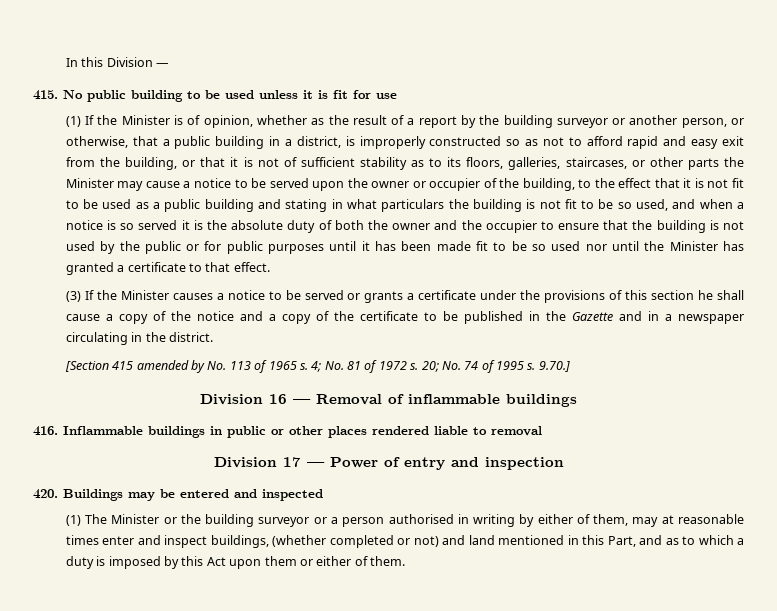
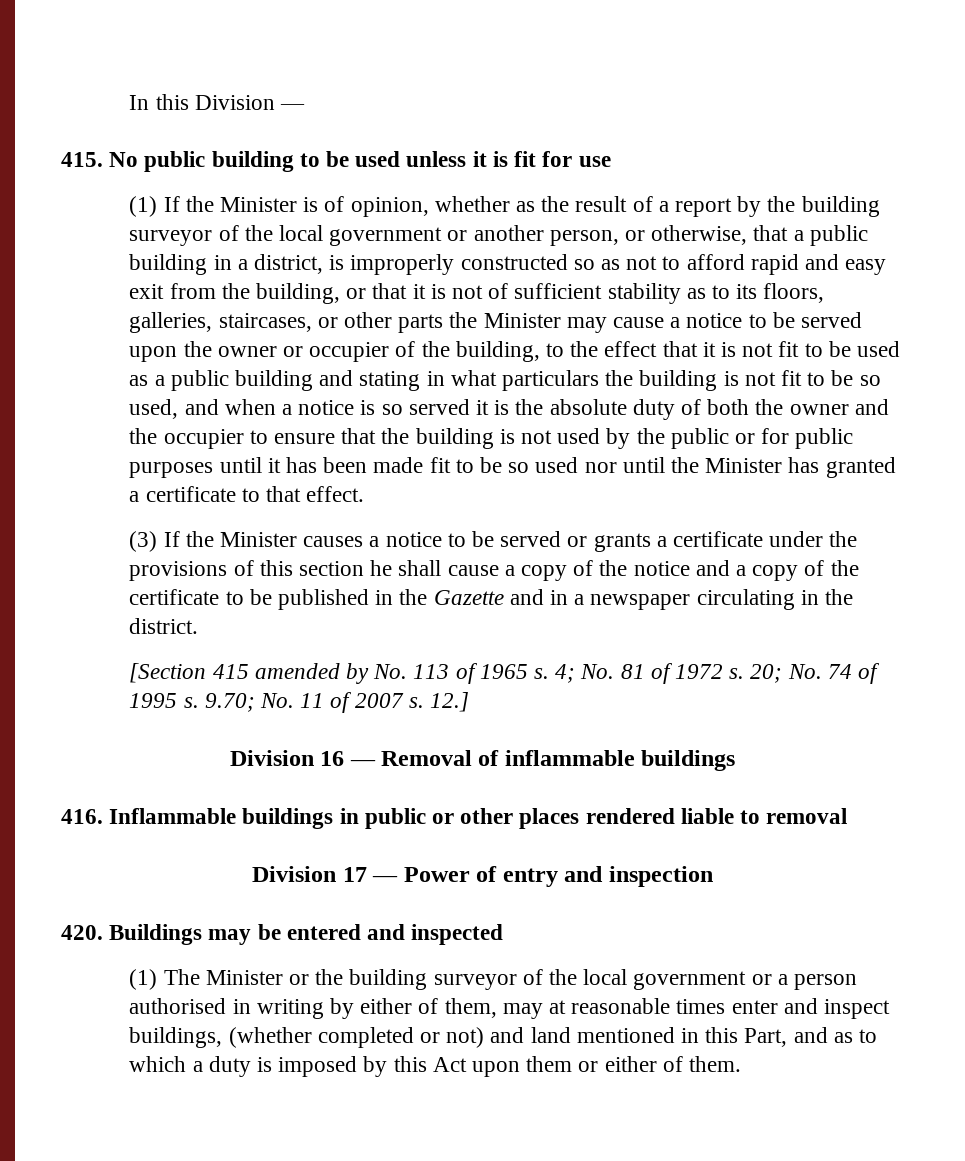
- (1) If the Minister is of opinion, whether as the result of a report by the building surveyor or another person, or otherwise, that a public building in a district, is improperly constructed so as not to afford rapid and easy exit from the building, or that it is not of sufficient stability as to its floors, galleries, staircases, or other parts the Minister may cause a notice to be served upon the owner or occupier of the building, to the effect that it is not fit to be used as a public building and stating in what particulars the building is not fit to be so used, and when a notice is so served it is the absolute duty of both the owner and the occupier to ensure that the building is not used by the public or for public purposes until it has been made fit to be so used nor until the Minister has granted a certificate to that effect.
+ (1) If the Minister is of opinion, whether as the result of a report by the building surveyor of the local government or another person, or otherwise, that a public building in a district, is improperly constructed so as not to afford rapid and easy exit from the building, or that it is not of sufficient stability as to its floors, galleries, staircases, or other parts the Minister may cause a notice to be served upon the owner or occupier of the building, to the effect that it is not fit to be used as a public building and stating in what particulars the building is not fit to be so used, and when a notice is so served it is the absolute duty of both the owner and the occupier to ensure that the building is not used by the public or for public purposes until it has been made fit to be so used nor until the Minister has granted a certificate to that effect.
- 9.70.]
+ 9.70; No. 11 of 2007 s. 12.]
- (1) The Minister or the building surveyor or a person authorised in writing by either of them, may at reasonable times enter and inspect buildings, (whether completed or not) and land mentioned in this Part, and as to which a duty is imposed by this Act upon them or either of them.
+ (1) The Minister or the building surveyor of the local government or a person authorised in writing by either of them, may at reasonable times enter and inspect buildings, (whether completed or not) and land mentioned in this Part, and as to which a duty is imposed by this Act upon them or either of them.

